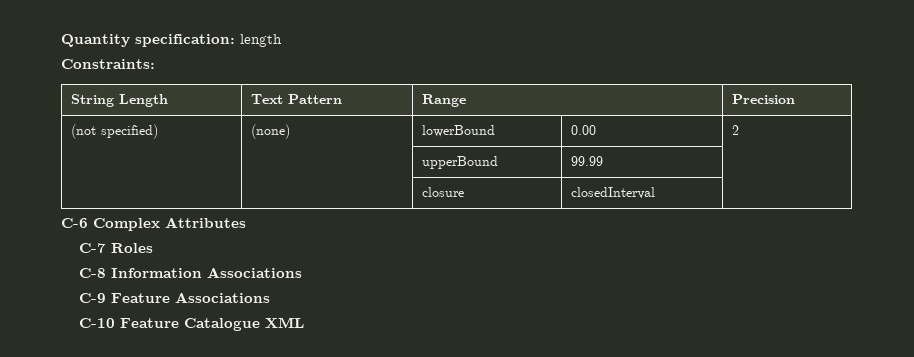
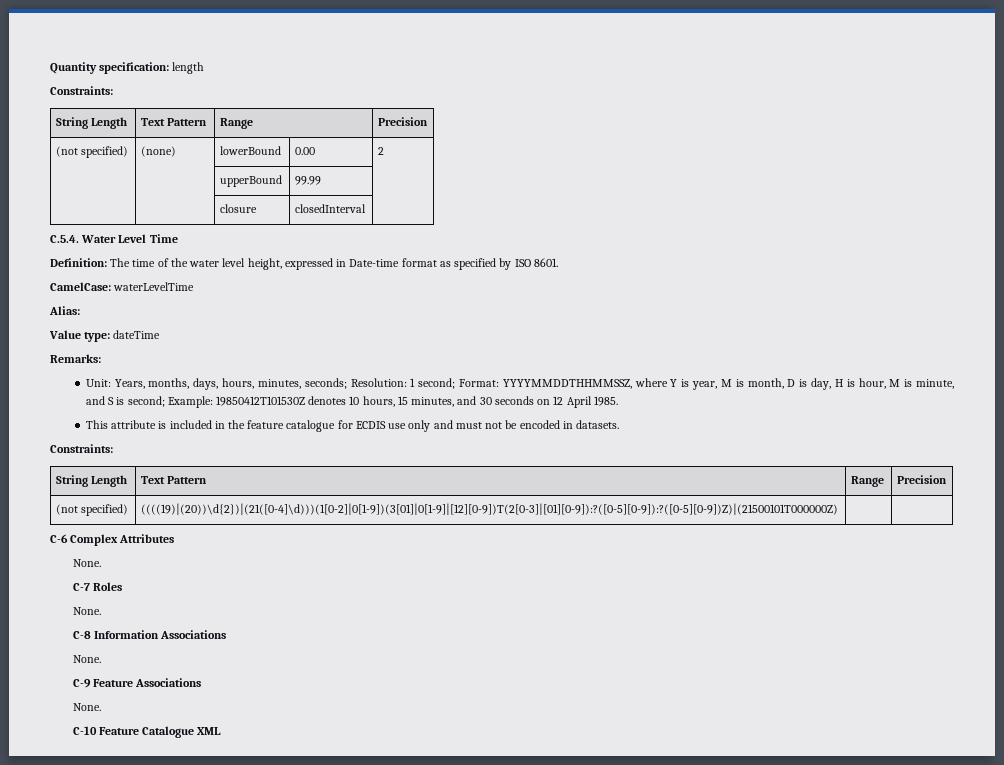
+ C.5.4. Water Level Time
+ Definition: The time of the water level height, expressed in Date-time format as specified by ISO 8601.
+ CamelCase: waterLevelTime
+ Alias:
+ Value type: dateTime
+ Remarks:
+ Unit: Years, months, days, hours, minutes, seconds; Resolution: 1 second; Format: YYYYMMDDTHHMMSSZ, where Y is year, M is month, D is day, H is hour, M is minute, and S is second; Example: 19850412T101530Z denotes 10 hours, 15 minutes, and 30 seconds on 12 April 1985.
+ This attribute is included in the feature catalogue for ECDIS use only and must not be encoded in datasets.
+ Constraints:
+ String Length | Text Pattern | Range | Precision
+ (not specified) | ((((19)|(20))\d{2})|(21([0-4]\d)))(1[0-2]|0[1-9])(3[01]|0[1-9]|[12][0-9])T(2[0-3]|[01][0-9]):?([0-5][0-9]):?([0-5][0-9])Z)|(21500101T000000Z) | |
  C-6 Complex Attributes
+ None.
  C-7 Roles
+ None.
  C-8 Information Associations
+ None.
  C-9 Feature Associations
+ None.

